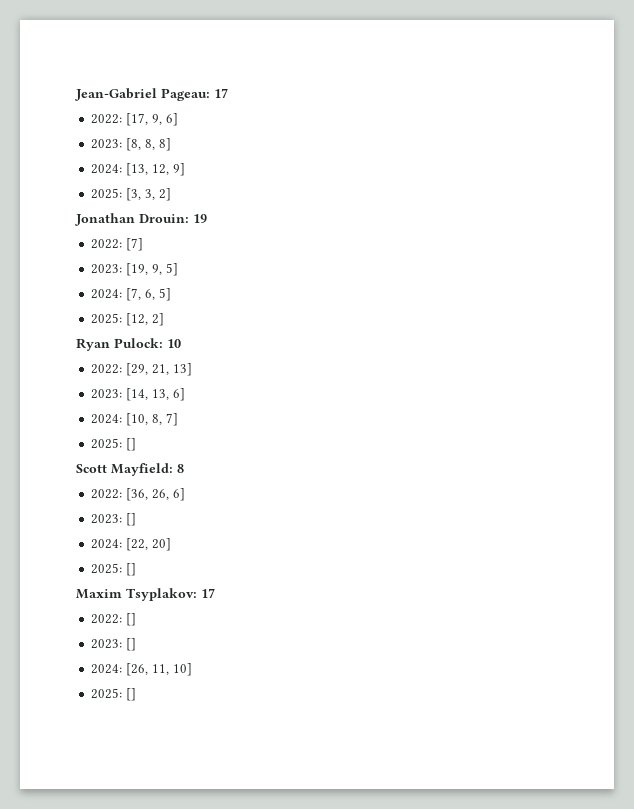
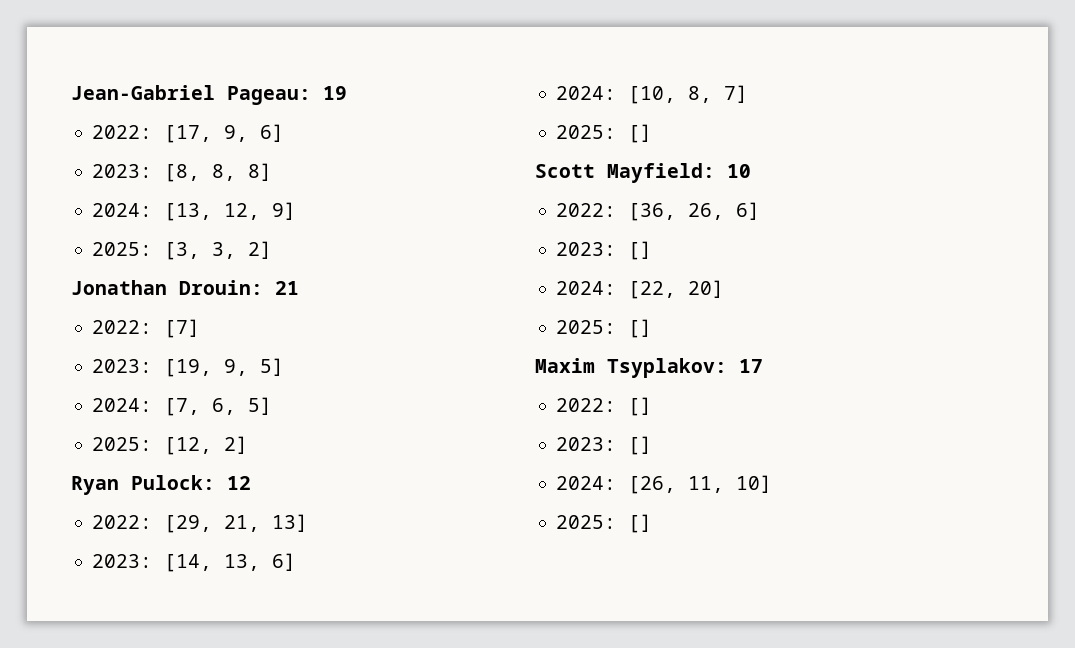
- Jean-Gabriel Pageau: 17
+ Jean-Gabriel Pageau: 19
- Jonathan Drouin: 19
+ Jonathan Drouin: 21
- Ryan Pulock: 10
+ Ryan Pulock: 12
- Scott Mayfield: 8
+ Scott Mayfield: 10

